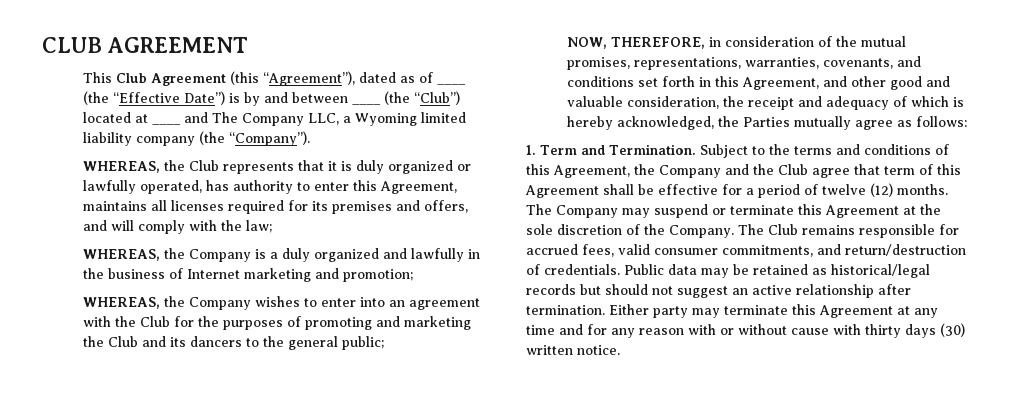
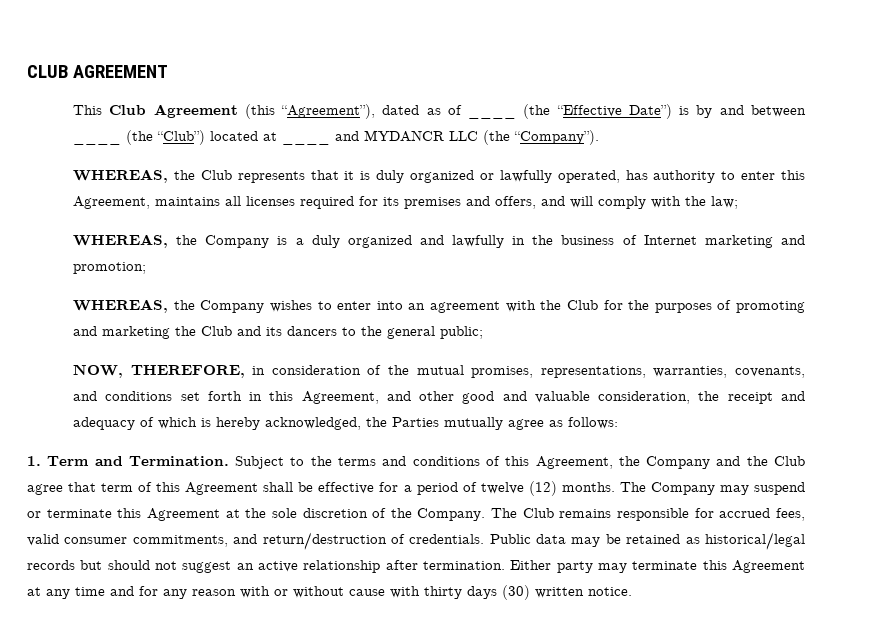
- This Club Agreement (this “Agreement”), dated as of ____ (the “Effective Date”) is by and between ____ (the “Club”) located at ____ and The Company LLC, a Wyoming limited liability company (the “Company”).
+ This Club Agreement (this “Agreement”), dated as of ____ (the “Effective Date”) is by and between ____ (the “Club”) located at ____ and MYDANCR LLC (the “Company”).

